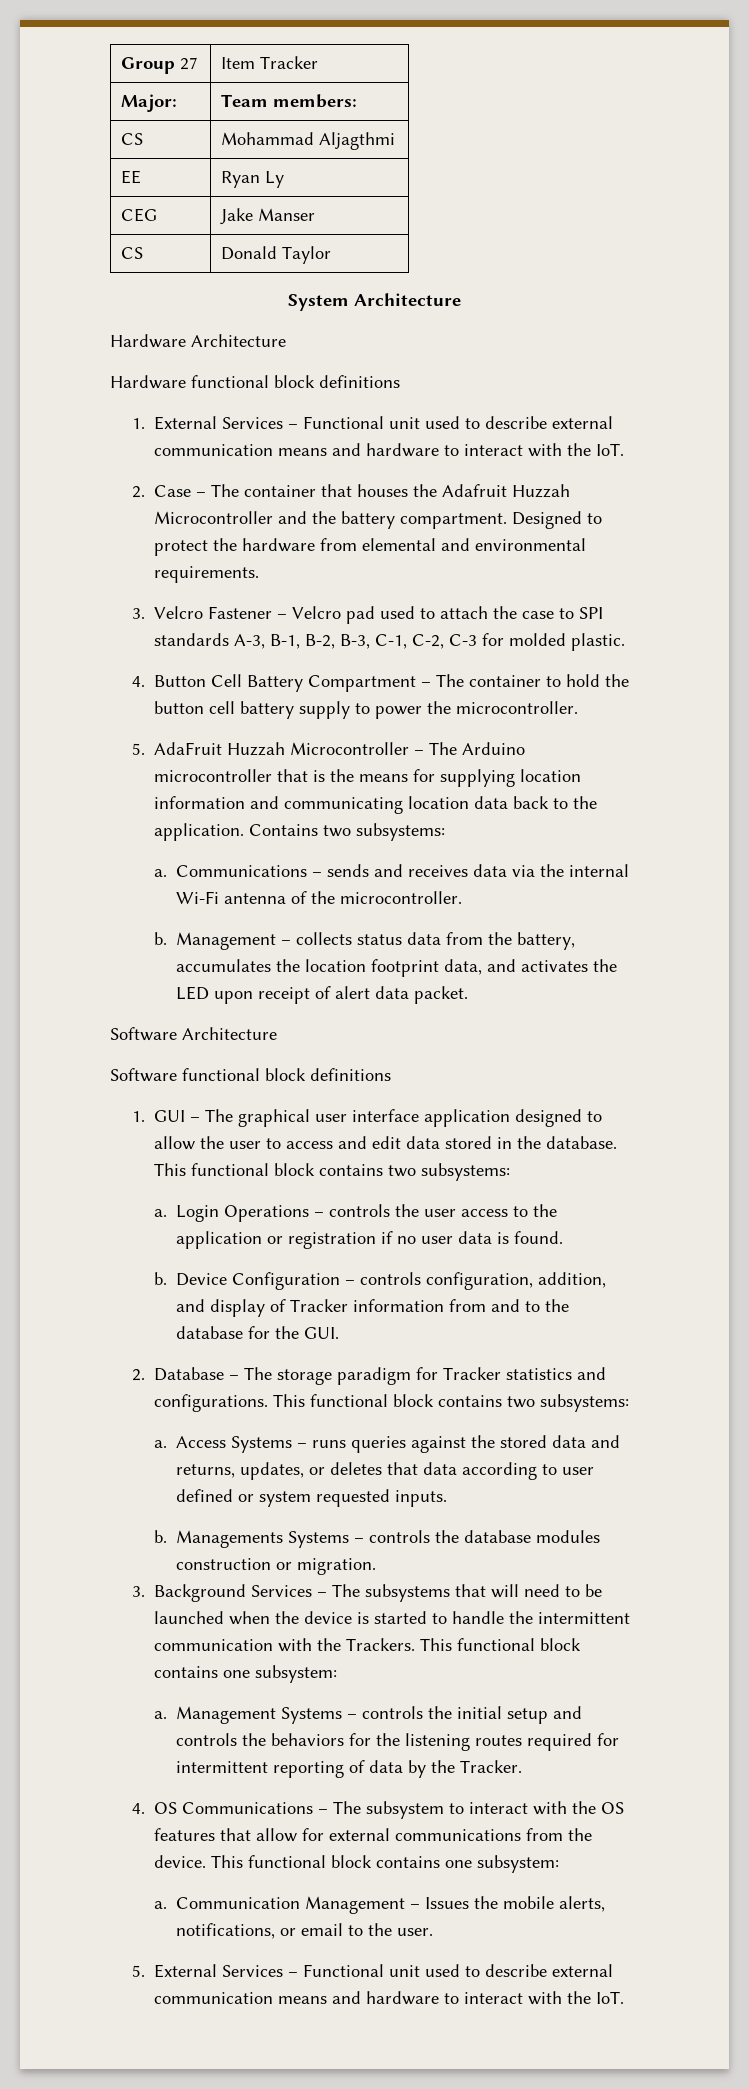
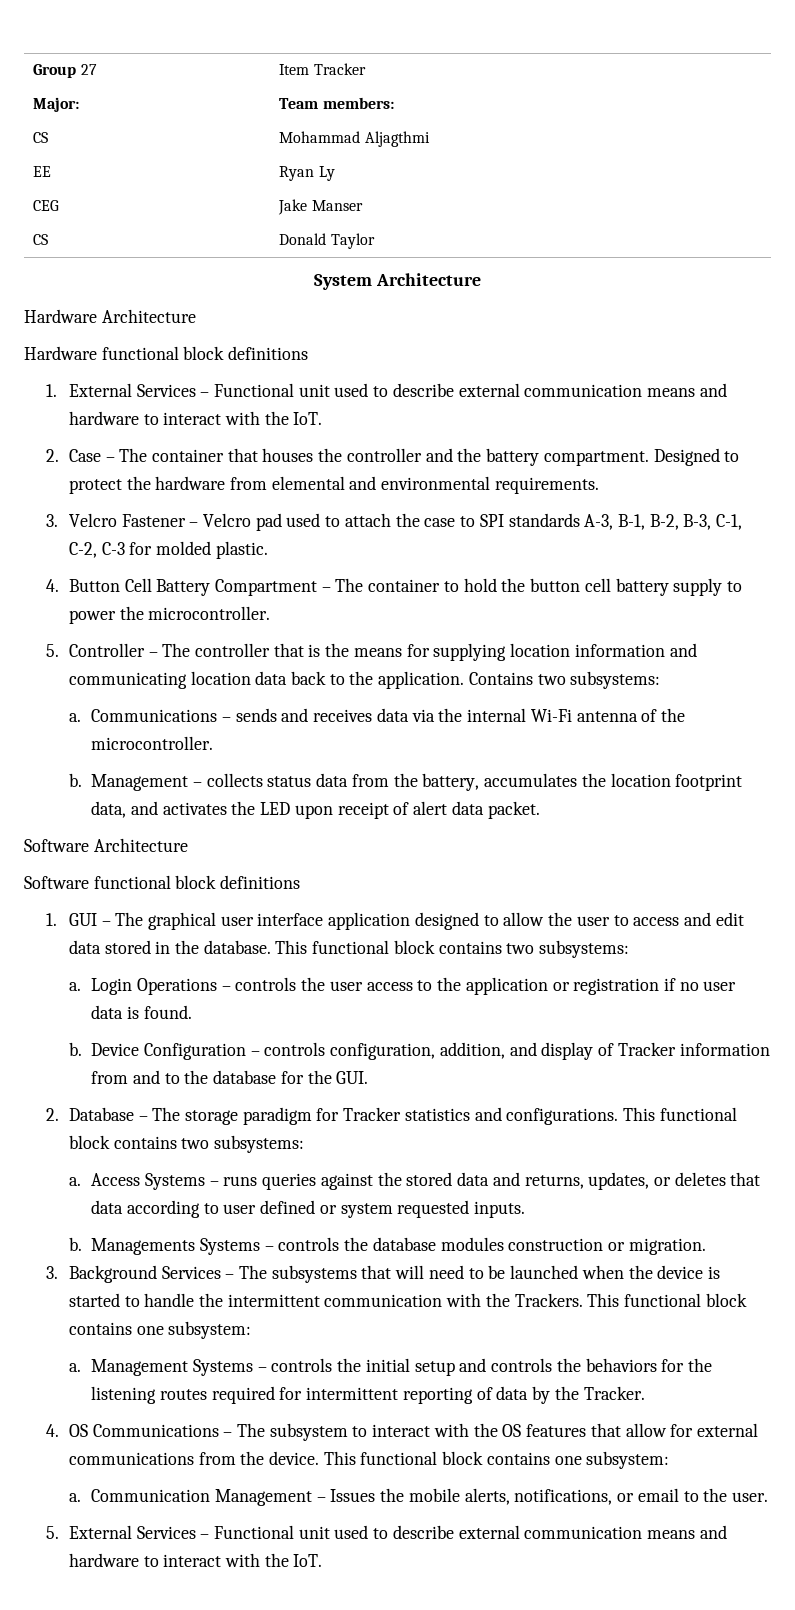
- 2. Case – The container that houses the Adafruit Huzzah Microcontroller and the battery compartment.
+ 2. Case – The container that houses the controller and the battery compartment.
- 5. AdaFruit Huzzah Microcontroller – The Arduino microcontroller that is the means for supplying location information and communicating location data back to the application.
+ 5. Controller – The controller that is the means for supplying location information and communicating location data back to the application.

